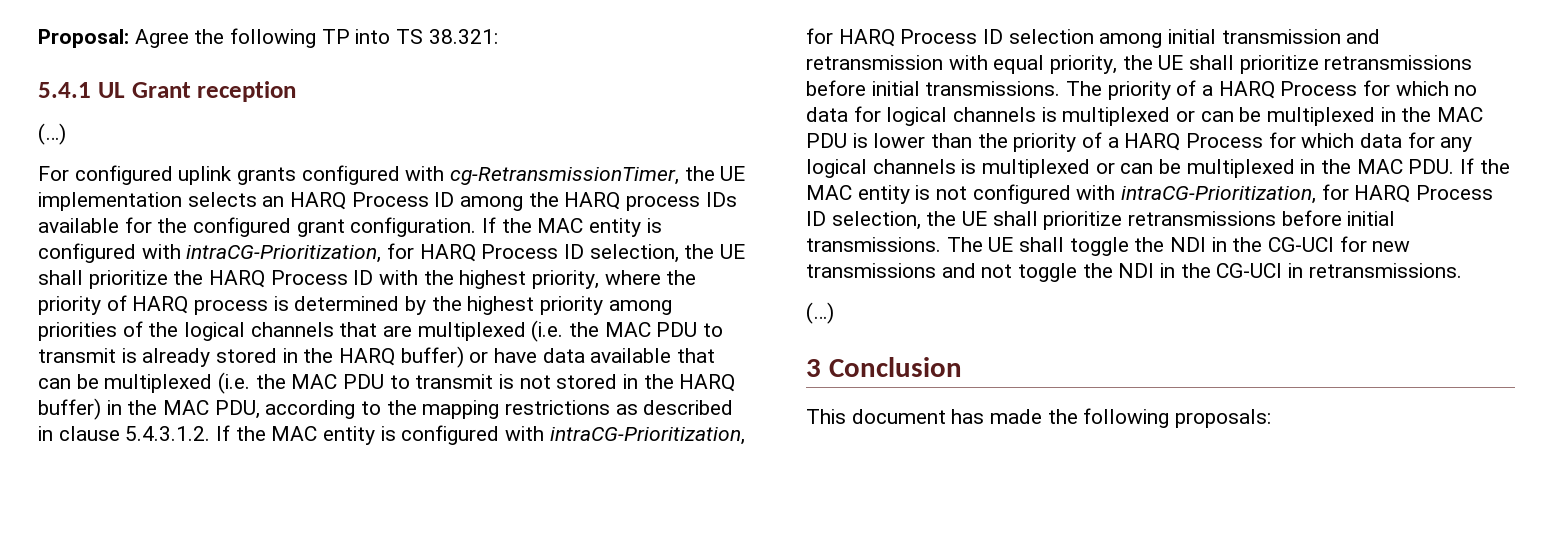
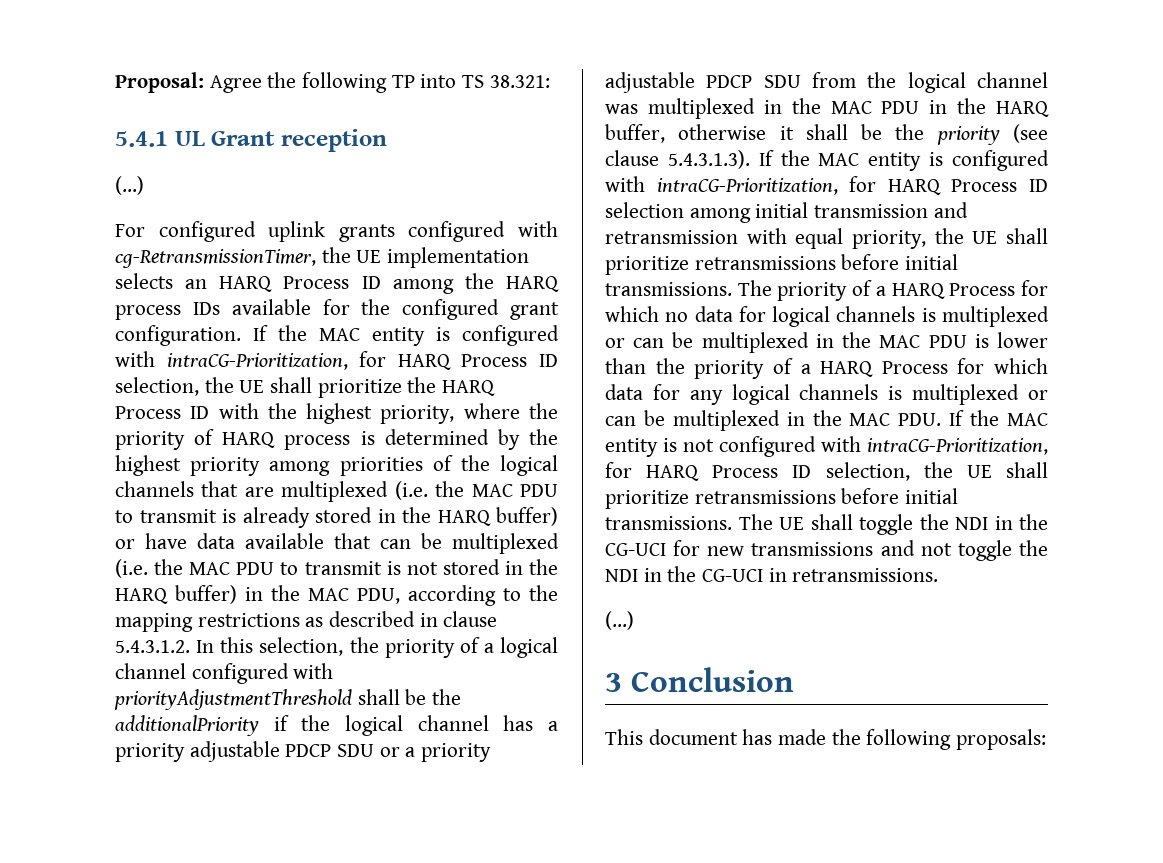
- If the MAC entity is configured with intraCG-Prioritization, for HARQ Process ID selection, the UE shall prioritize the HARQ Process ID with the highest priority, where the priority of HARQ process is determined by the highest priority among priorities of the logical channels that are multiplexed (i.e. the MAC PDU to transmit is already stored in the HARQ buffer) or have data available that can be multiplexed (i.e. the MAC PDU to transmit is not stored in the HARQ buffer) in the MAC PDU, according to the mapping restrictions as described in clause 5.4.3.1.2. If the MAC entity is configured with intraCG-Prioritization, for HARQ Process ID selection among initial transmission and retransmission with equal priority, the UE shall prioritize retransmissions before initial transmissions.
+ If the MAC entity is configured with intraCG-Prioritization, for HARQ Process ID selection, the UE shall prioritize the HARQ Process ID with the highest priority, where the priority of HARQ process is determined by the highest priority among priorities of the logical channels that are multiplexed (i.e. the MAC PDU to transmit is already stored in the HARQ buffer) or have data available that can be multiplexed (i.e. the MAC PDU to transmit is not stored in the HARQ buffer) in the MAC PDU, according to the mapping restrictions as described in clause 5.4.3.1.2. In this selection, the priority of a logical channel configured with priorityAdjustmentThreshold shall be the additionalPriority if the logical channel has a priority adjustable PDCP SDU or a priority adjustable PDCP SDU from the logical channel was multiplexed in the MAC PDU in the HARQ buffer, otherwise it shall be the priority (see clause 5.4.3.1.3). If the MAC entity is configured with intraCG-Prioritization, for HARQ Process ID selection among initial transmission and retransmission with equal priority, the UE shall prioritize retransmissions before initial transmissions.

